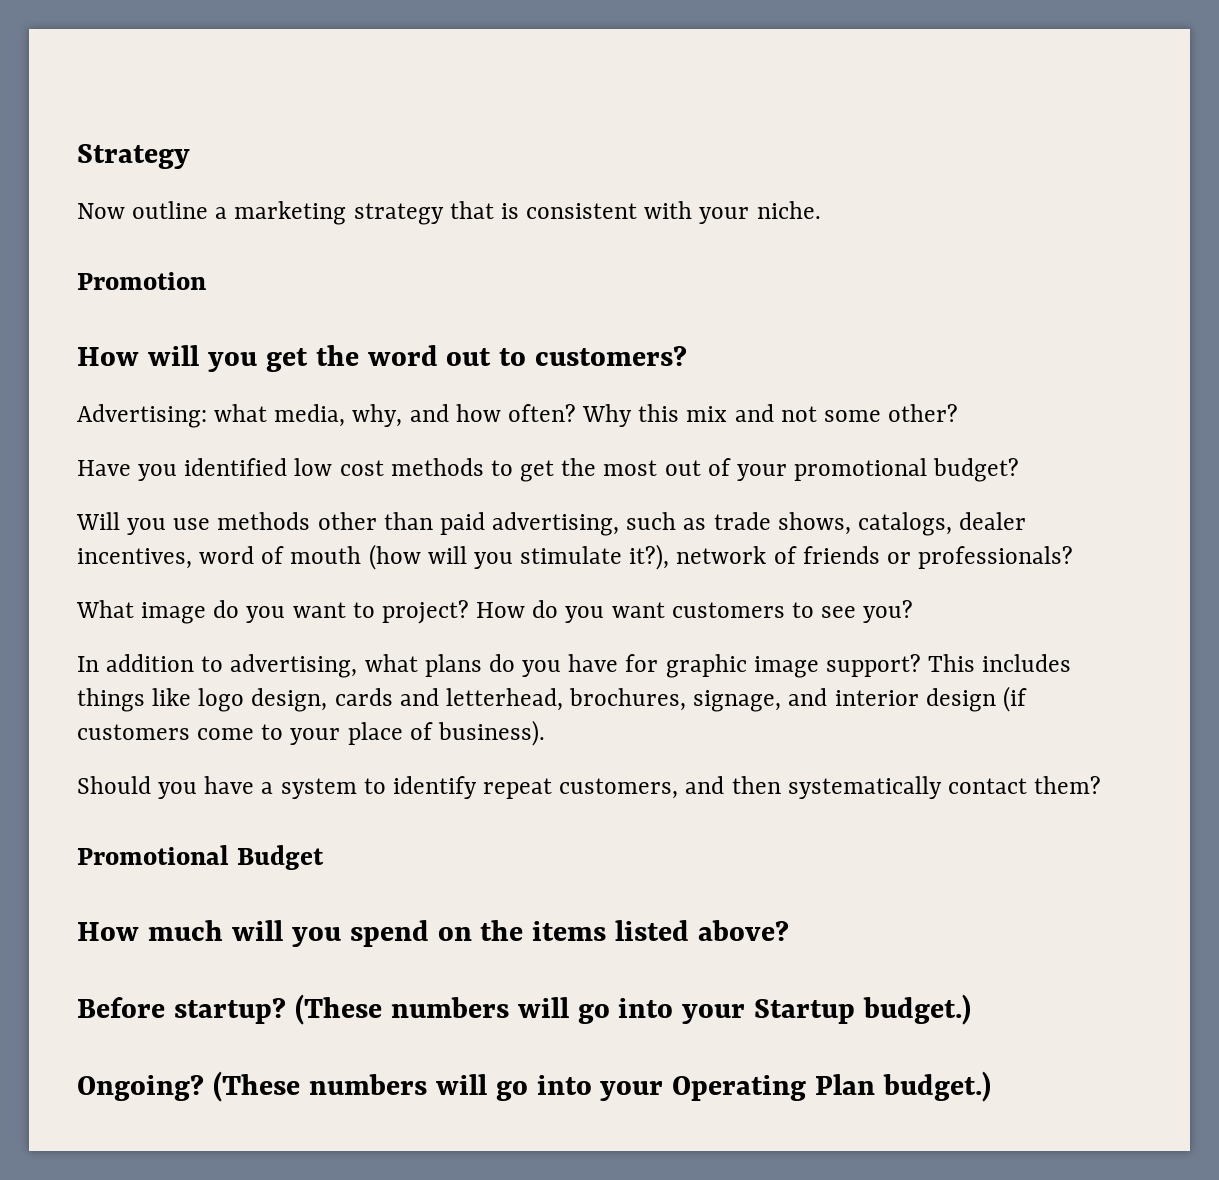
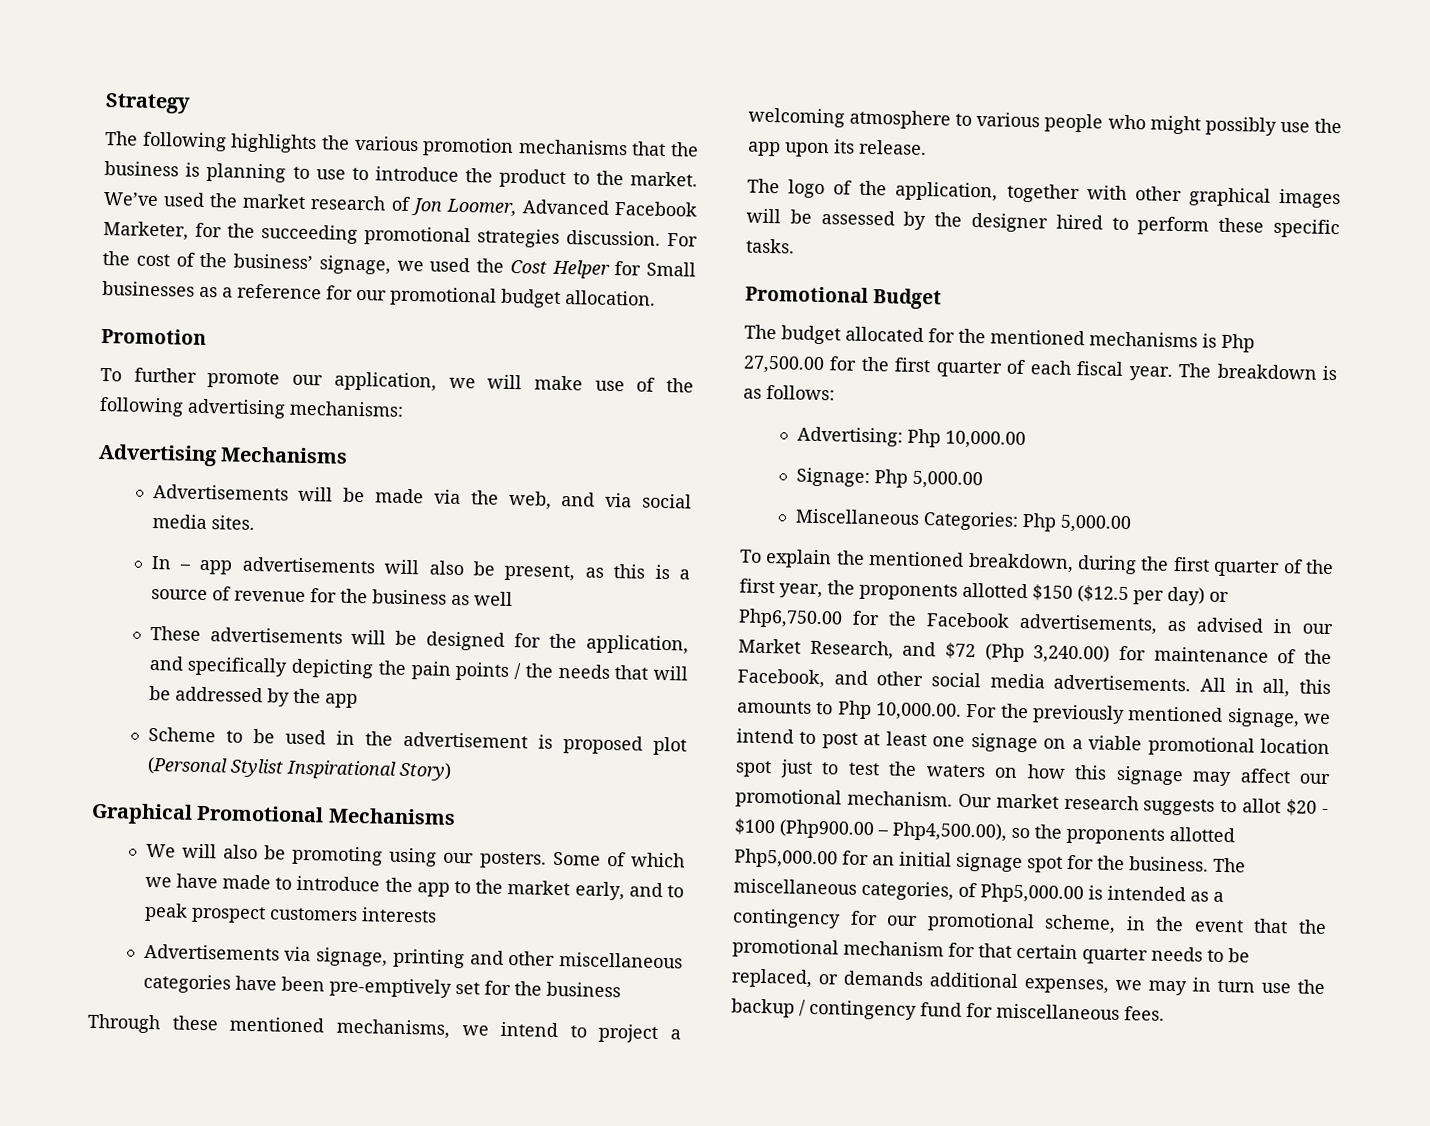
- Now outline a marketing strategy that is consistent with your niche.
+ The following highlights the various promotion mechanisms that the business is planning to use to introduce the product to the market. We’ve used the market research of Jon Loomer, Advanced Facebook Marketer, for the succeeding promotional strategies discussion. For the cost of the business’ signage, we used the Cost Helper for Small businesses as a reference for our promotional budget allocation.
  Promotion
- How will you get the word out to customers?
- Advertising: what media, why, and how often? Why this mix and not some other?
- Have you identified low cost methods to get the most out of your promotional budget?
- Will you use methods other than paid advertising, such as trade shows, catalogs, dealer incentives, word of mouth (how will you stimulate it?), network of friends or professionals?
- What image do you want to project? How do you want customers to see you?
- In addition to advertising, what plans do you have for graphic image support? This includes things like logo design, cards and letterhead, brochures, signage, and interior design (if customers come to your place of business).
- Should you have a system to identify repeat customers, and then systematically contact them?
+ To further promote our application, we will make use of the following advertising mechanisms:
+ Advertising Mechanisms
+ Advertisements will be made via the web, and via social media sites.
+ In – app advertisements will also be present, as this is a source of revenue for the business as well
+ These advertisements will be designed for the application, and specifically depicting the pain points / the needs that will be addressed by the app
+ Scheme to be used in the advertisement is proposed plot (Personal Stylist Inspirational Story)
+ Graphical Promotional Mechanisms
+ We will also be promoting using our posters. Some of which we have made to introduce the app to the market early, and to peak prospect customers interests
+ Advertisements via signage, printing and other miscellaneous categories have been pre-emptively set for the business
+ Through these mentioned mechanisms, we intend to project a welcoming atmosphere to various people who might possibly use the app upon its release.
+ The logo of the application, together with other graphical images will be assessed by the designer hired to perform these specific tasks.
  Promotional Budget
- How much will you spend on the items listed above?
- Before startup? (These numbers will go into your Startup budget.)
- Ongoing? (These numbers will go into your Operating Plan budget.)
+ The budget allocated for the mentioned mechanisms is Php 27,500.00 for the first quarter of each fiscal year. The breakdown is as follows:
+ Advertising: Php 10,000.00
+ Signage: Php 5,000.00
+ Miscellaneous Categories: Php 5,000.00
+ To explain the mentioned breakdown, during the first quarter of the first year, the proponents allotted $150 ($12.5 per day) or Php6,750.00 for the Facebook advertisements, as advised in our Market Research, and $72 (Php 3,240.00) for maintenance of the Facebook, and other social media advertisements. All in all, this amounts to Php 10,000.00. For the previously mentioned signage, we intend to post at least one signage on a viable promotional location spot just to test the waters on how this signage may affect our promotional mechanism. Our market research suggests to allot $20 - $100 (Php900.00 – Php4,500.00), so the proponents allotted Php5,000.00 for an initial signage spot for the business. The miscellaneous categories, of Php5,000.00 is intended as a contingency for our promotional scheme, in the event that the promotional mechanism for that certain quarter needs to be replaced, or demands additional expenses, we may in turn use the backup / contingency fund for miscellaneous fees.

